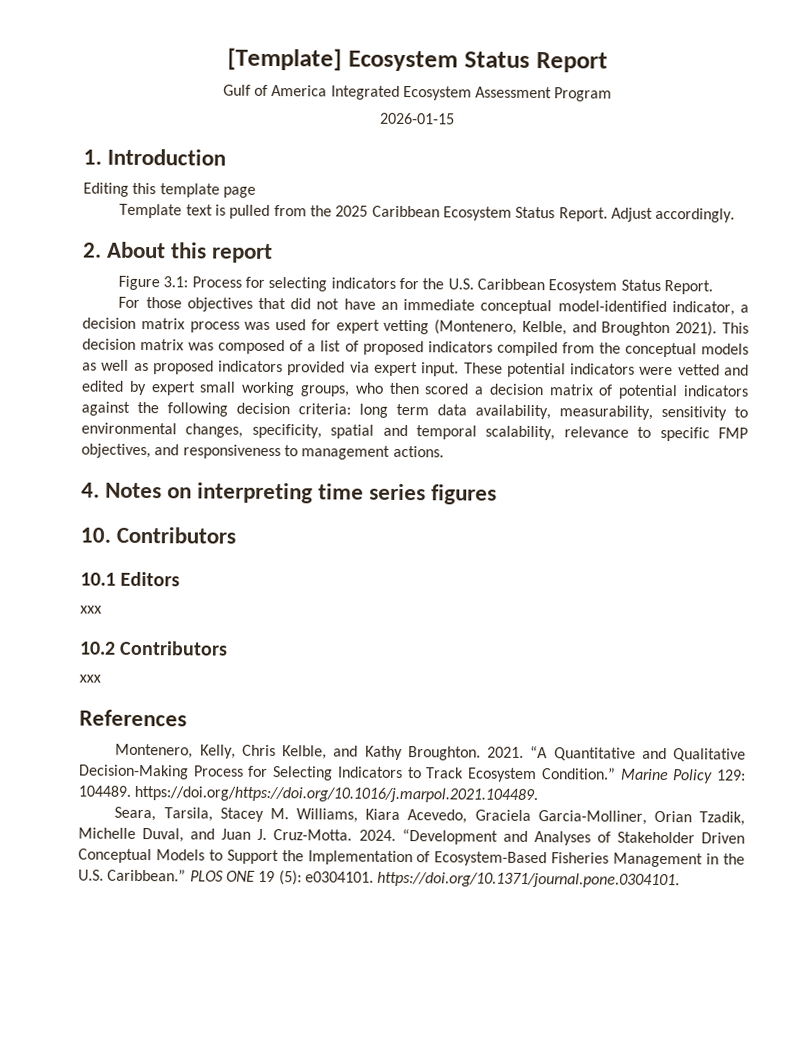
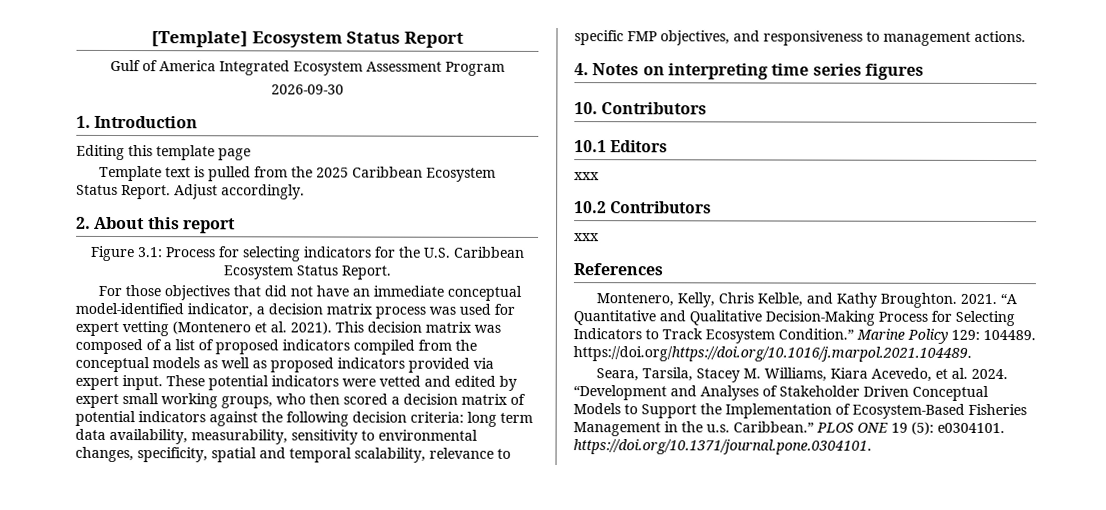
- 2026-01-15
+ 2026-09-30
- For those objectives that did not have an immediate conceptual model-identified indicator, a decision matrix process was used for expert vetting (Montenero, Kelble, and Broughton 2021).
+ For those objectives that did not have an immediate conceptual model-identified indicator, a decision matrix process was used for expert vetting (Montenero et al. 2021).
- Seara, Tarsila, Stacey M. Williams, Kiara Acevedo, Graciela Garcia-Molliner, Orian Tzadik, Michelle Duval, and Juan J. Cruz-Motta. 2024.
+ Seara, Tarsila, Stacey M. Williams, Kiara Acevedo, et al. 2024.
- “Development and Analyses of Stakeholder Driven Conceptual Models to Support the Implementation of Ecosystem-Based Fisheries Management in the U.S. Caribbean.”
+ “Development and Analyses of Stakeholder Driven Conceptual Models to Support the Implementation of Ecosystem-Based Fisheries Management in the u.s. Caribbean.”

